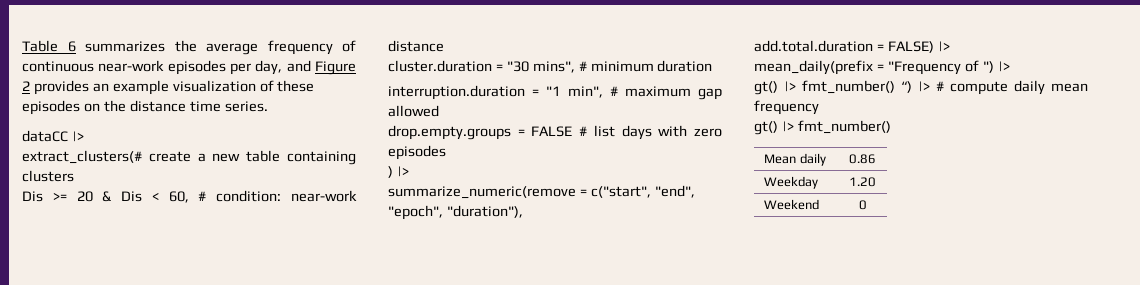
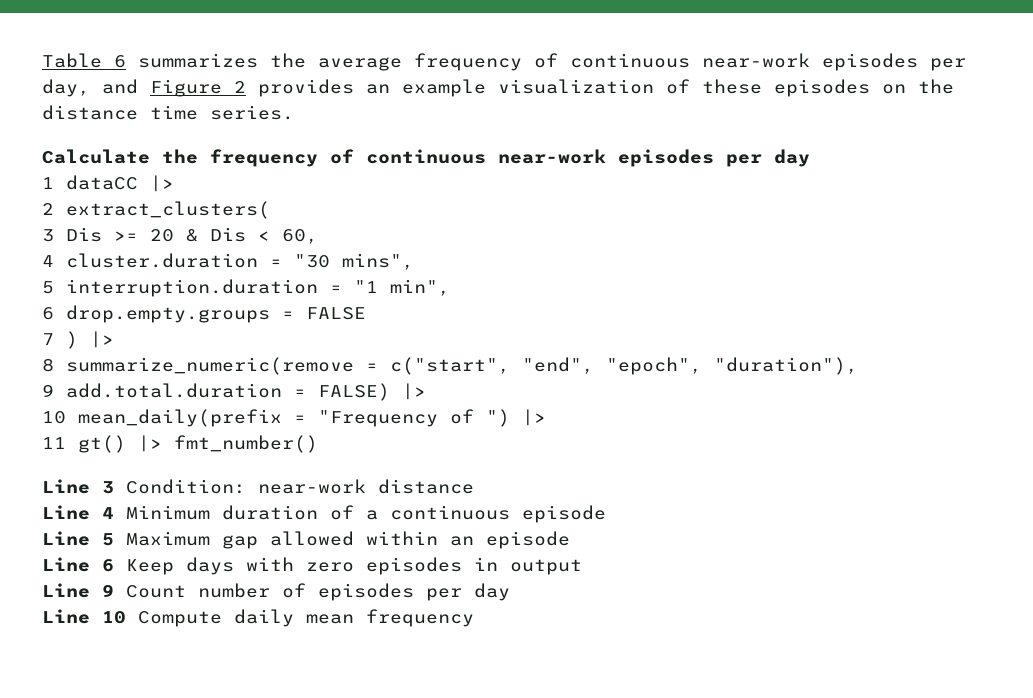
- dataCC |>
- extract_clusters(# create a new table containing clusters
- Dis >= 20 & Dis < 60, # condition: near-work distance
- cluster.duration = "30 mins", # minimum duration
- interruption.duration = "1 min", # maximum gap allowed
- drop.empty.groups = FALSE # list days with zero episodes
- ) |>
+ Calculate the frequency of continuous near-work episodes per day
+ 1 dataCC |>
+ 2 extract_clusters(
+ 3 Dis >= 20 & Dis < 60,
+ 4 cluster.duration = "30 mins",
+ 5 interruption.duration = "1 min",
+ 6 drop.empty.groups = FALSE
+ 7 ) |>
- summarize_numeric(remove = c("start", "end", "epoch", "duration"),
+ 8 summarize_numeric(remove = c("start", "end", "epoch", "duration"),
- add.total.duration = FALSE) |>
+ 9 add.total.duration = FALSE) |>
- mean_daily(prefix = "Frequency of ") |>
+ 10 mean_daily(prefix = "Frequency of ") |>
- gt() |> fmt_number() “) |> # compute daily mean frequency
- gt() |> fmt_number()
- Mean daily | 0.86
- Weekday | 1.20
- Weekend | 0
+ 11 gt() |> fmt_number()
+ Line 3 Condition: near-work distance
+ Line 4 Minimum duration of a continuous episode
+ Line 5 Maximum gap allowed within an episode
+ Line 6 Keep days with zero episodes in output
+ Line 9 Count number of episodes per day
+ Line 10 Compute daily mean frequency

